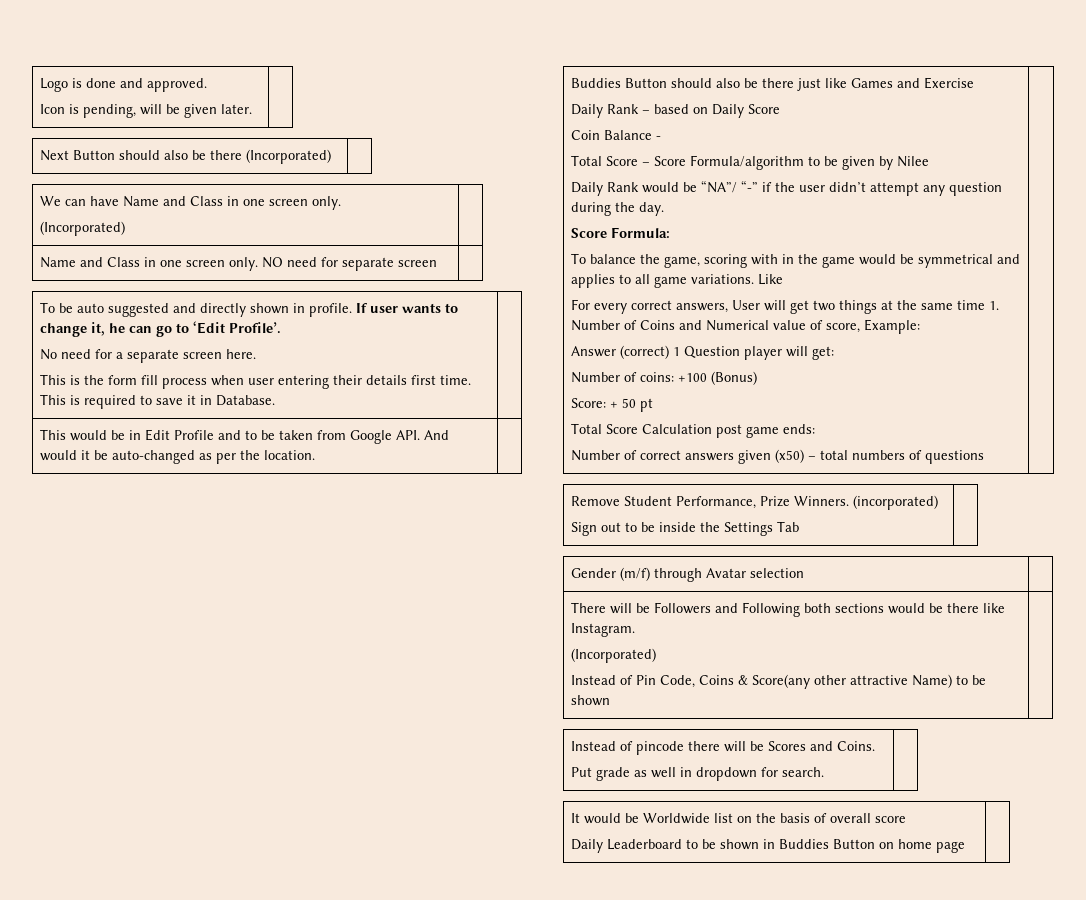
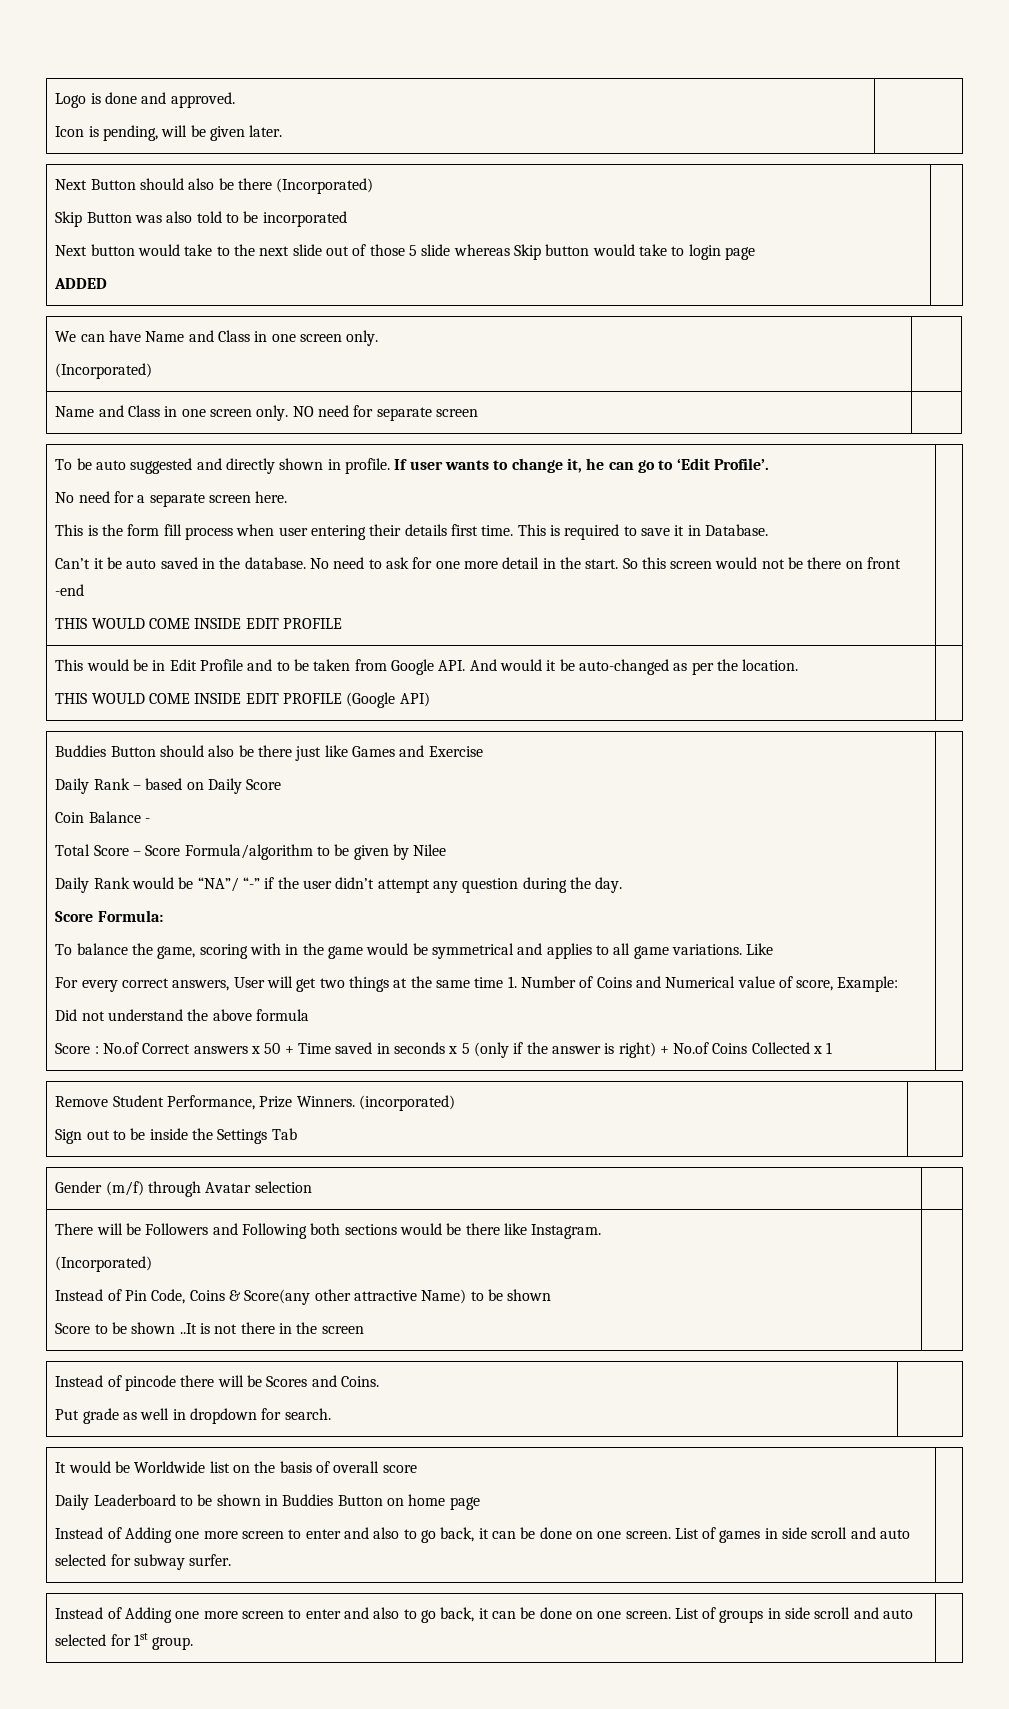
- Next Button should also be there (Incorporated) |
+ Next Button should also be there (Incorporated)
+ Skip Button was also told to be incorporated
+ Next button would take to the next slide out of those 5 slide whereas Skip button would take to login page
+ ADDED |
+ Can’t it be auto saved in the database. No need to ask for one more detail in the start. So this screen would not be there on front -end
+ THIS WOULD COME INSIDE EDIT PROFILE
- This would be in Edit Profile and to be taken from Google API. And would it be auto-changed as per the location. |
+ This would be in Edit Profile and to be taken from Google API. And would it be auto-changed as per the location.
+ THIS WOULD COME INSIDE EDIT PROFILE (Google API) |
- Answer (correct) 1 Question player will get:
- Number of coins: +100 (Bonus)
- Score: + 50 pt
- Total Score Calculation post game ends:
- Number of correct answers given (x50) – total numbers of questions
+ Did not understand the above formula
+ Score : No.of Correct answers x 50 + Time saved in seconds x 5 (only if the answer is right) + No.of Coins Collected x 1
  There will be Followers and Following both sections would be there like Instagram.
  (Incorporated)
- Instead of Pin Code, Coins & Score(any other attractive Name) to be shown |
+ Instead of Pin Code, Coins & Score(any other attractive Name) to be shown
+ Score to be shown ..It is not there in the screen |
+ Instead of Adding one more screen to enter and also to go back, it can be done on one screen. List of games in side scroll and auto selected for subway surfer. |
+ Instead of Adding one more screen to enter and also to go back, it can be done on one screen. List of groups in side scroll and auto selected for 1st group. |

